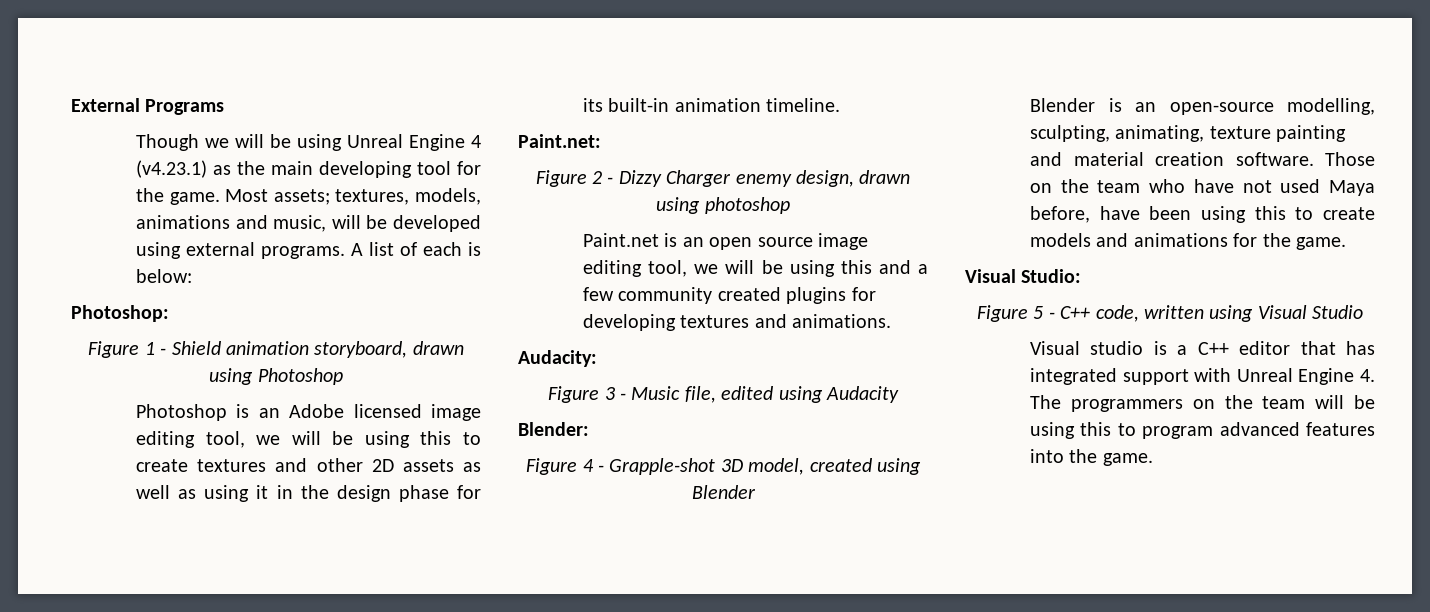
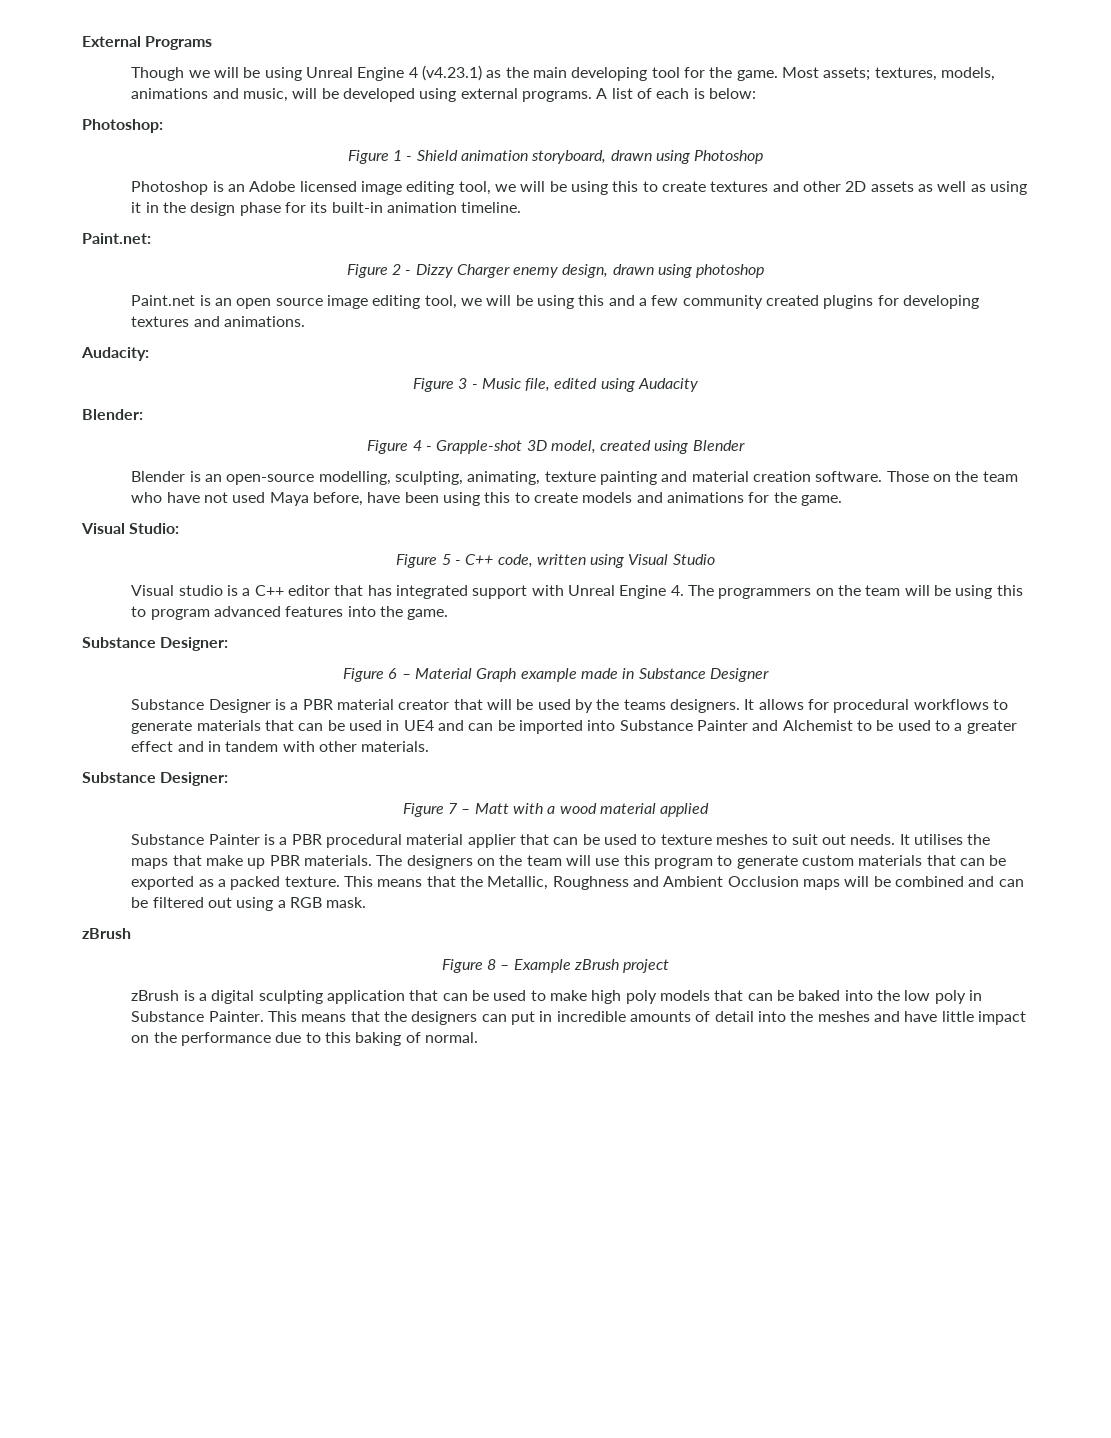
  Visual studio is a C++ editor that has integrated support with Unreal Engine 4. The programmers on the team will be using this to program advanced features into the game.
+ Substance Designer:
+ Figure 6 – Material Graph example made in Substance Designer
+ Substance Designer is a PBR material creator that will be used by the teams designers. It allows for procedural workflows to generate materials that can be used in UE4 and can be imported into Substance Painter and Alchemist to be used to a greater effect and in tandem with other materials.
+ Substance Designer:
+ Figure 7 – Matt with a wood material applied
+ Substance Painter is a PBR procedural material applier that can be used to texture meshes to suit out needs. It utilises the maps that make up PBR materials. The designers on the team will use this program to generate custom materials that can be exported as a packed texture. This means that the Metallic, Roughness and Ambient Occlusion maps will be combined and can be filtered out using a RGB mask.
+ zBrush
+ Figure 8 – Example zBrush project
+ zBrush is a digital sculpting application that can be used to make high poly models that can be baked into the low poly in Substance Painter. This means that the designers can put in incredible amounts of detail into the meshes and have little impact on the performance due to this baking of normal.

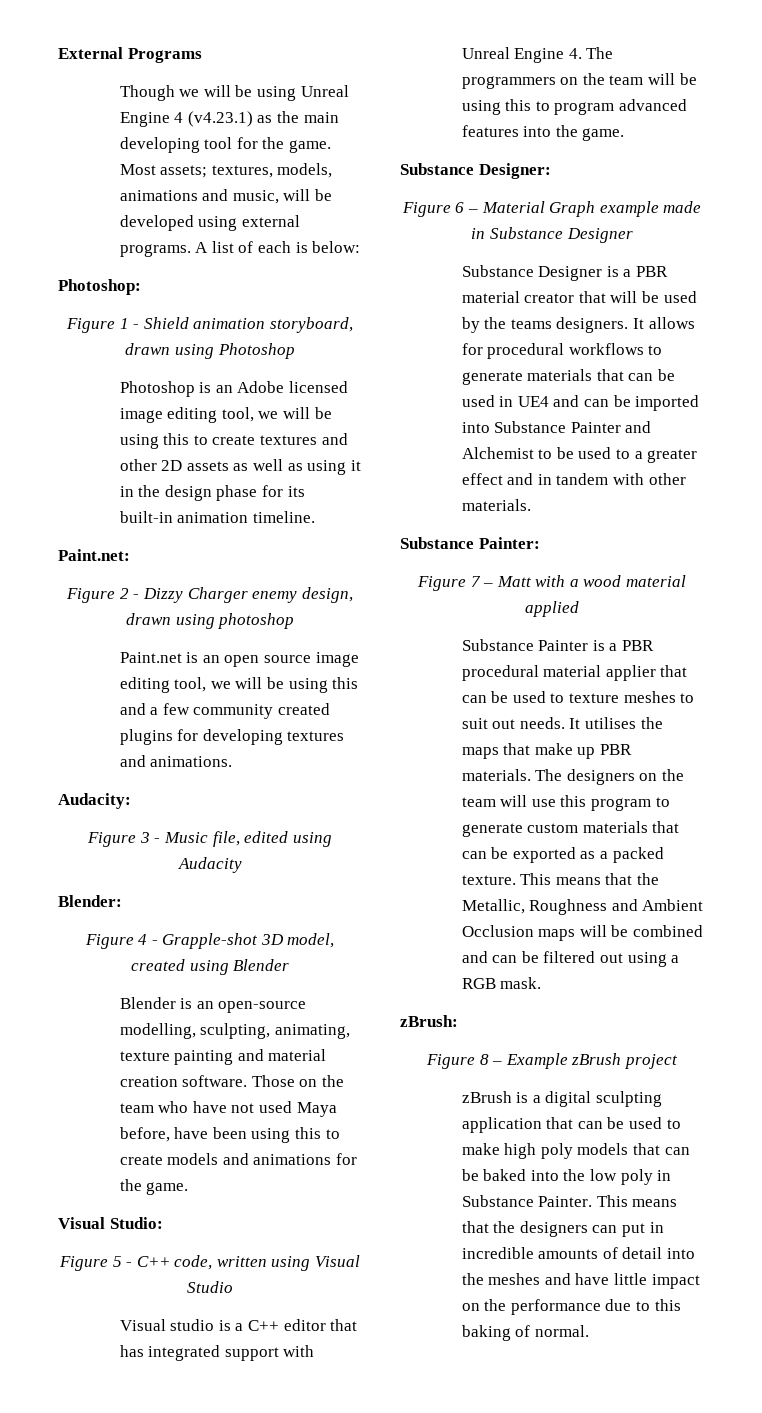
  It allows for procedural workflows to generate materials that can be used in UE4 and can be imported into Substance Painter and Alchemist to be used to a greater effect and in tandem with other materials.
- Substance Designer:
+ Substance Painter:
  This means that the Metallic, Roughness and Ambient Occlusion maps will be combined and can be filtered out using a RGB mask.
- zBrush
+ zBrush:

